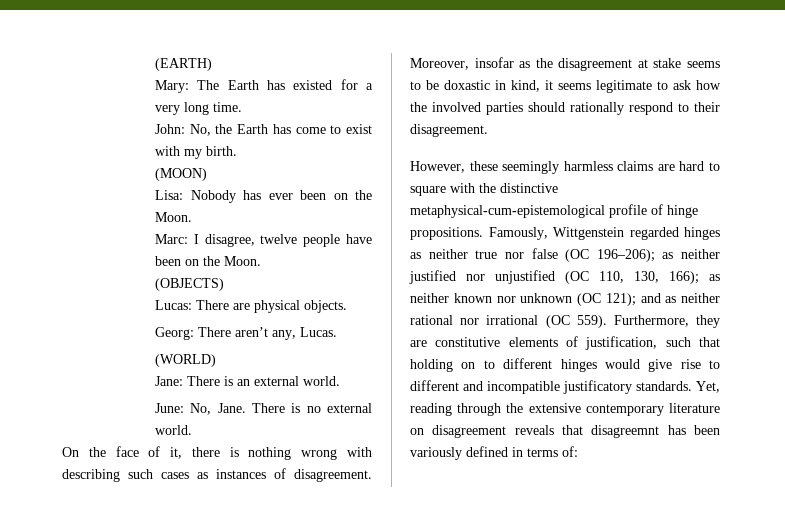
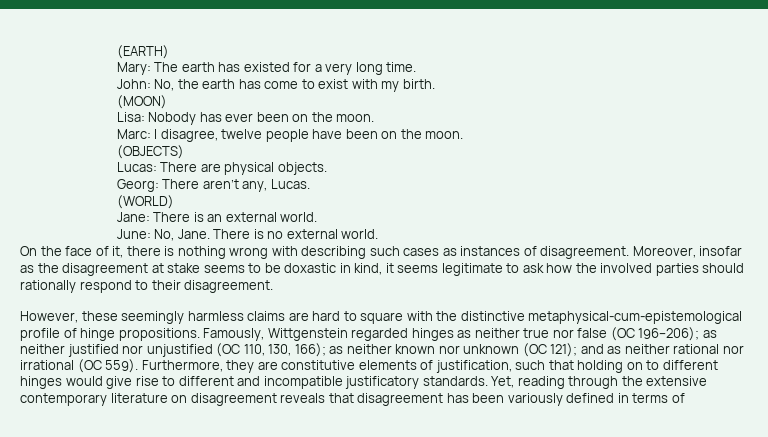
- Mary: The Earth has existed for a very long time.
+ Mary: The earth has existed for a very long time.
- John: No, the Earth has come to exist with my birth.
+ John: No, the earth has come to exist with my birth.
- Lisa: Nobody has ever been on the Moon.
+ Lisa: Nobody has ever been on the moon.
- Marc: I disagree, twelve people have been on the Moon.
+ Marc: I disagree, twelve people have been on the moon.
- Yet, reading through the extensive contemporary literature on disagreement reveals that disagreemnt has been variously defined in terms of:
+ Yet, reading through the extensive contemporary literature on disagreement reveals that disagreement has been variously defined in terms of

